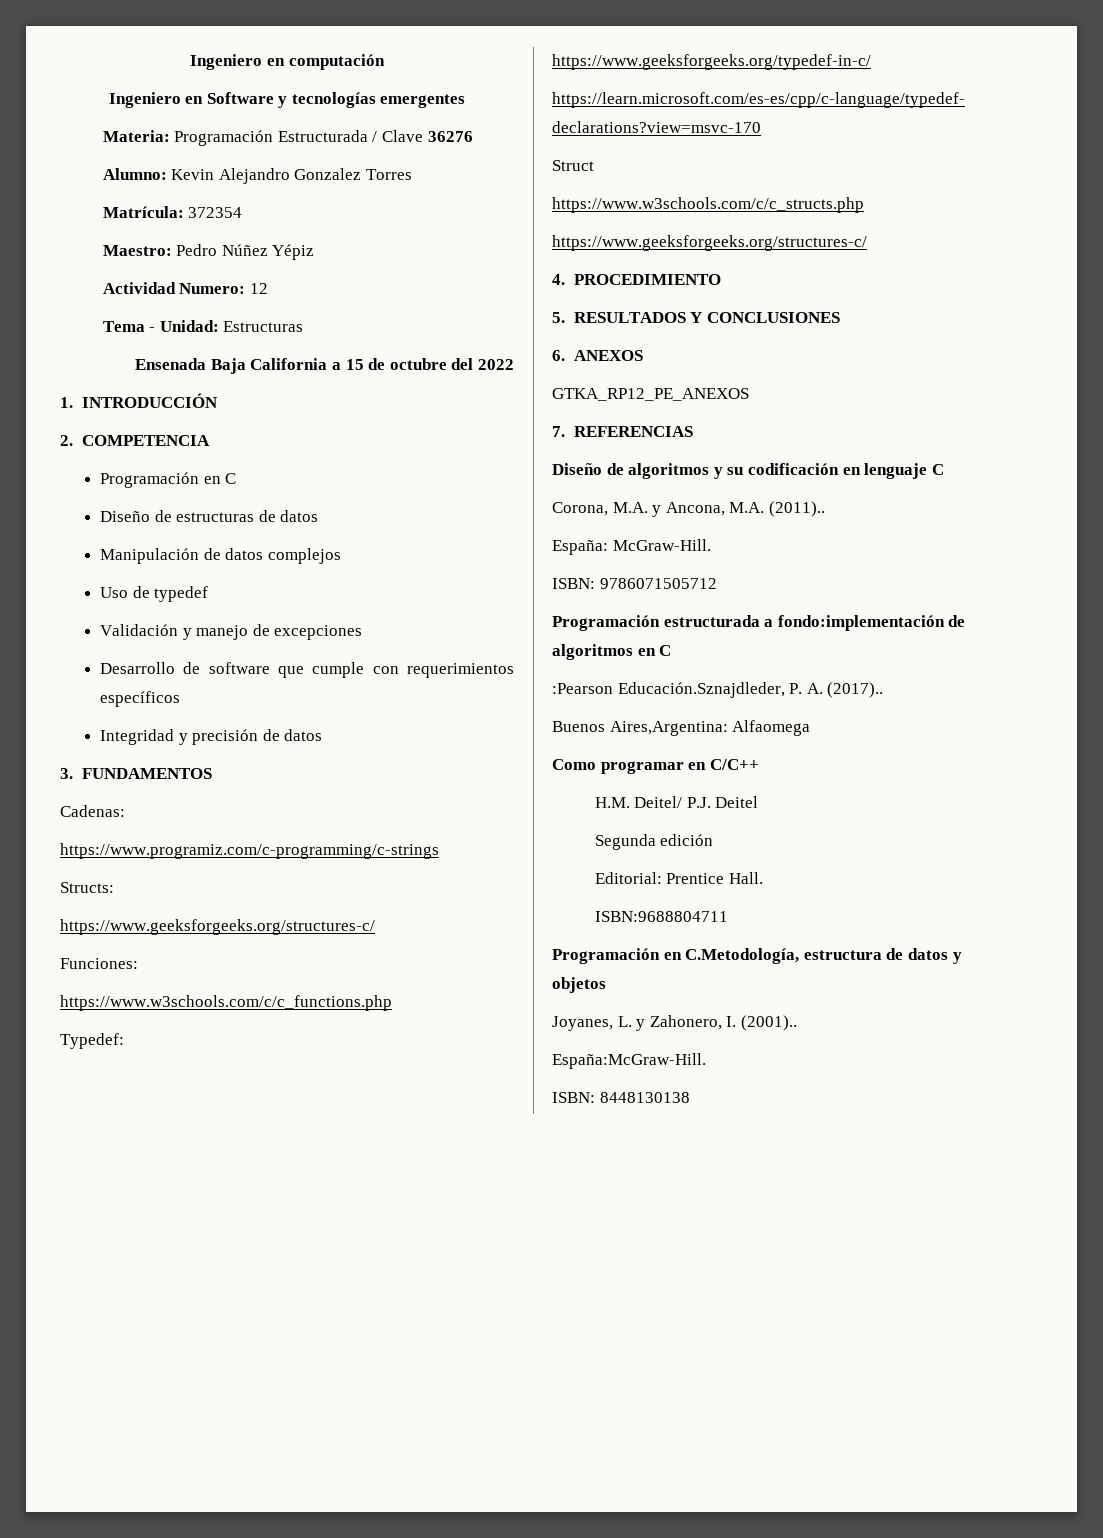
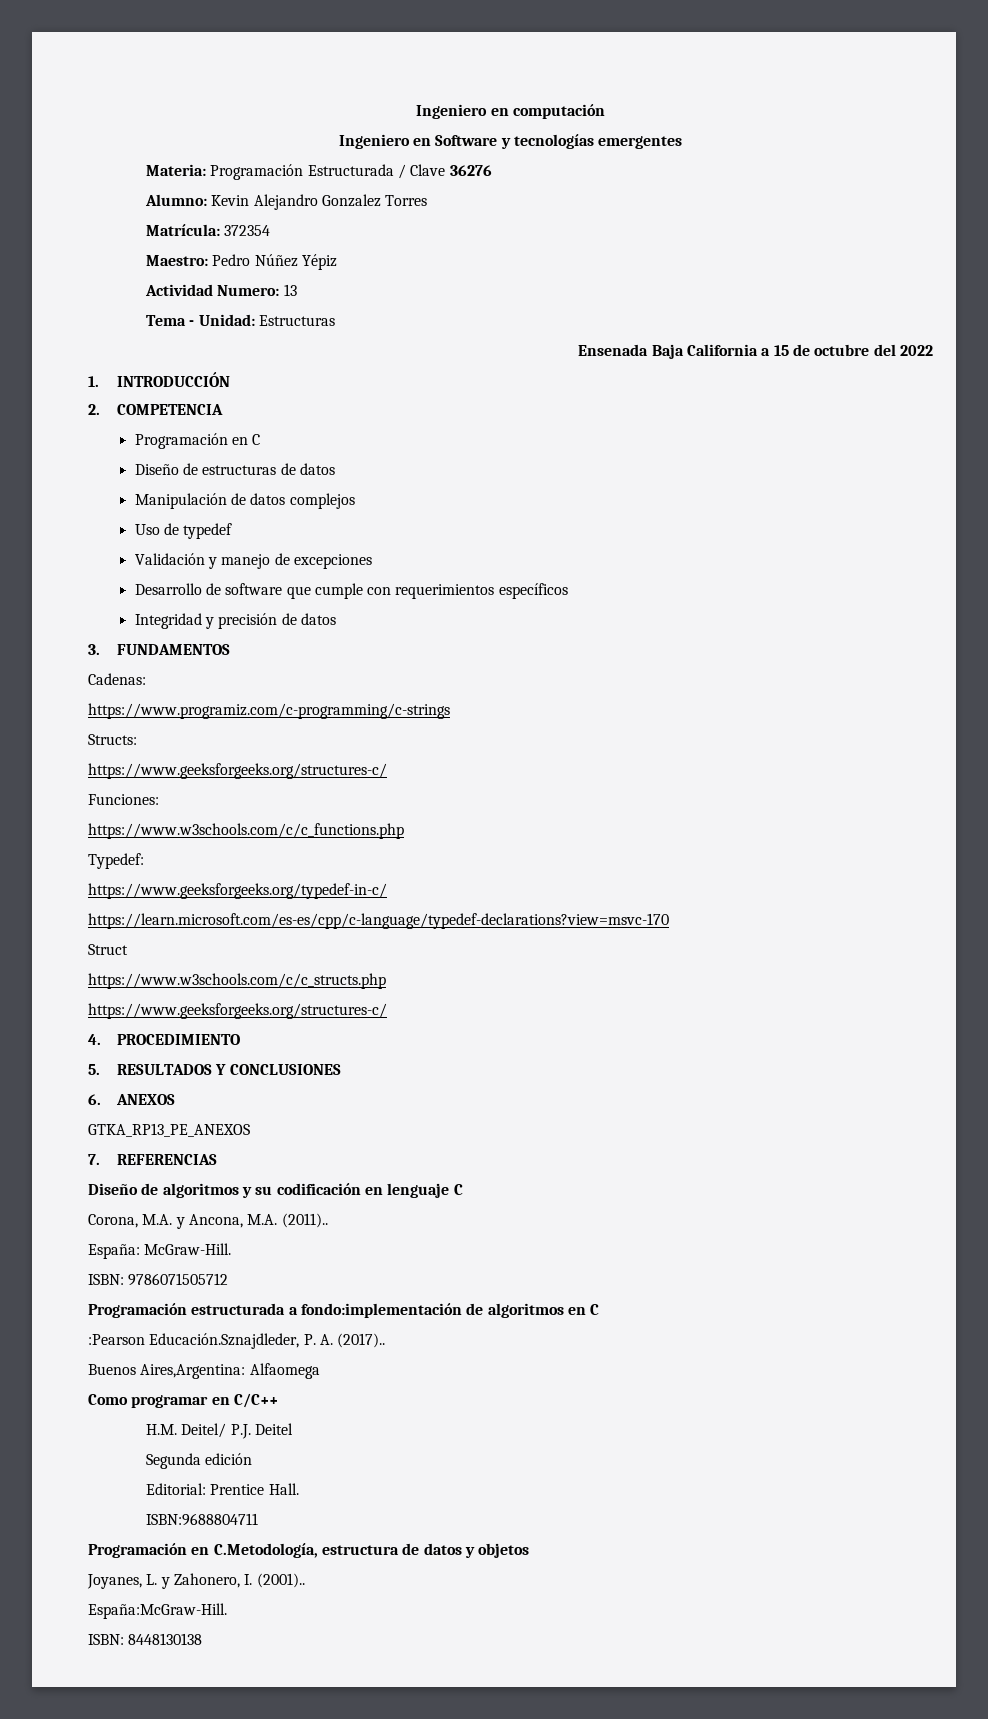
- Actividad Numero: 12
+ Actividad Numero: 13
- GTKA_RP12_PE_ANEXOS
+ GTKA_RP13_PE_ANEXOS

